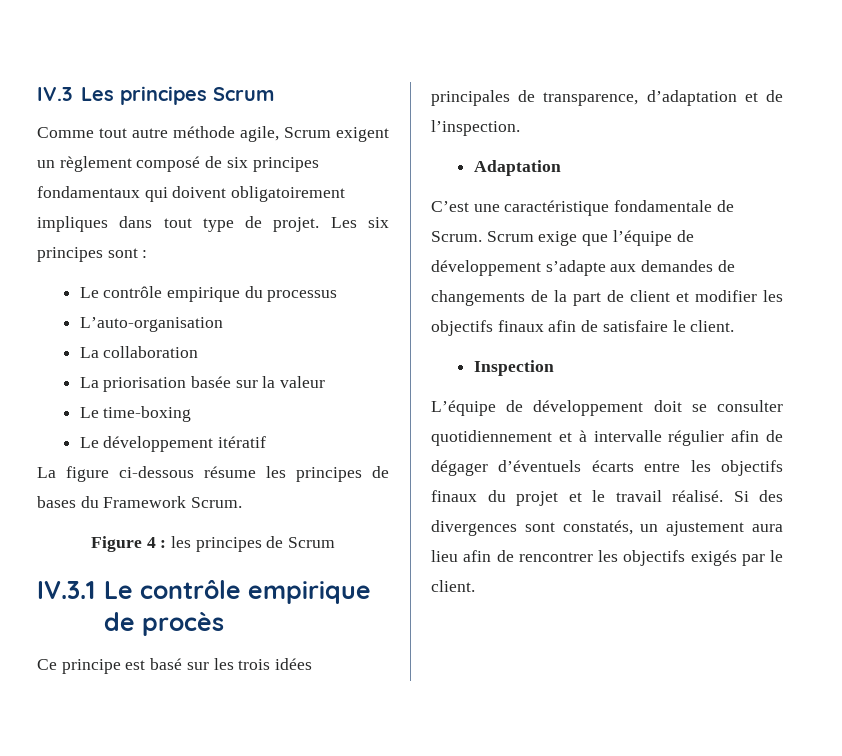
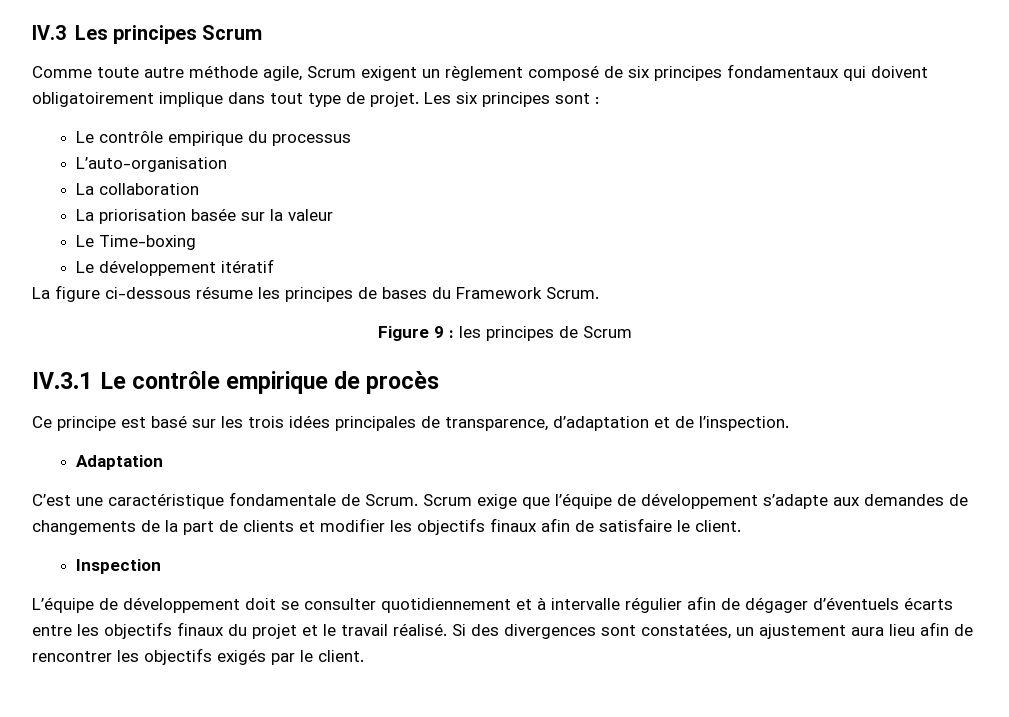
- Comme tout autre méthode agile, Scrum exigent un règlement composé de six principes fondamentaux qui doivent obligatoirement impliques dans tout type de projet.
+ Comme toute autre méthode agile, Scrum exigent un règlement composé de six principes fondamentaux qui doivent obligatoirement implique dans tout type de projet.
- Le time-boxing
+ Le Time-boxing
- Figure 4 : les principes de Scrum
+ Figure 9 : les principes de Scrum
- Scrum exige que l’équipe de développement s’adapte aux demandes de changements de la part de client et modifier les objectifs finaux afin de satisfaire le client.
+ Scrum exige que l’équipe de développement s’adapte aux demandes de changements de la part de clients et modifier les objectifs finaux afin de satisfaire le client.
- Si des divergences sont constatés, un ajustement aura lieu afin de rencontrer les objectifs exigés par le client.
+ Si des divergences sont constatées, un ajustement aura lieu afin de rencontrer les objectifs exigés par le client.

